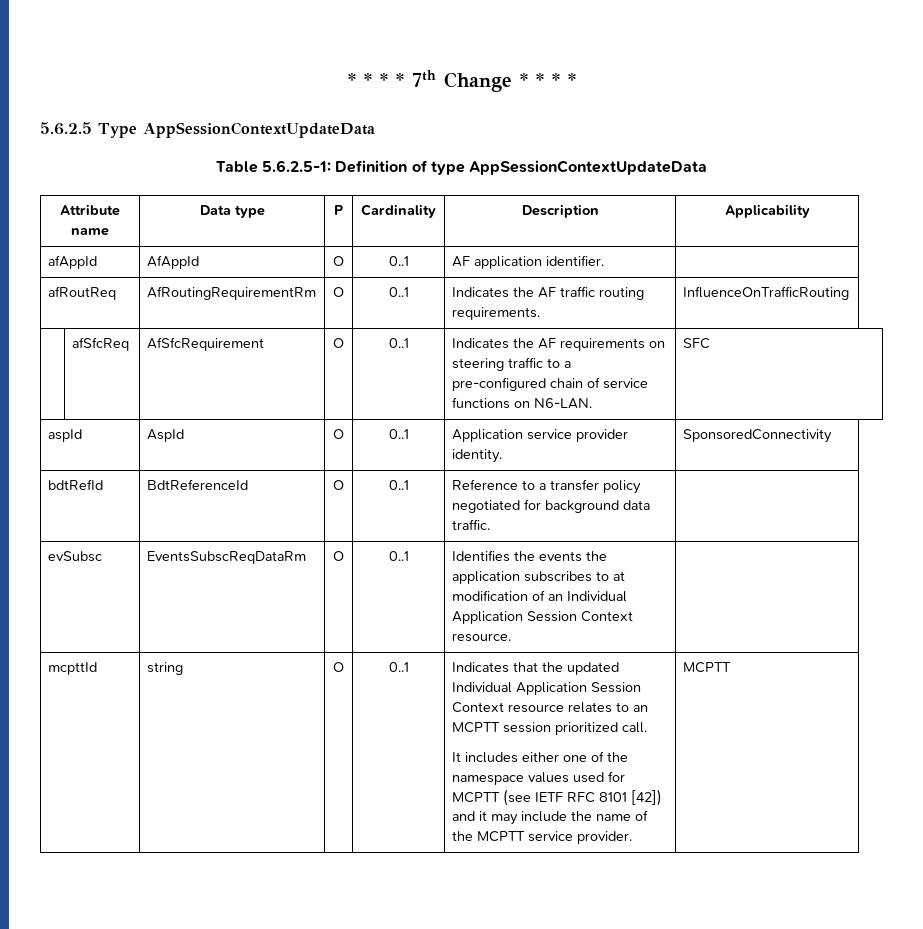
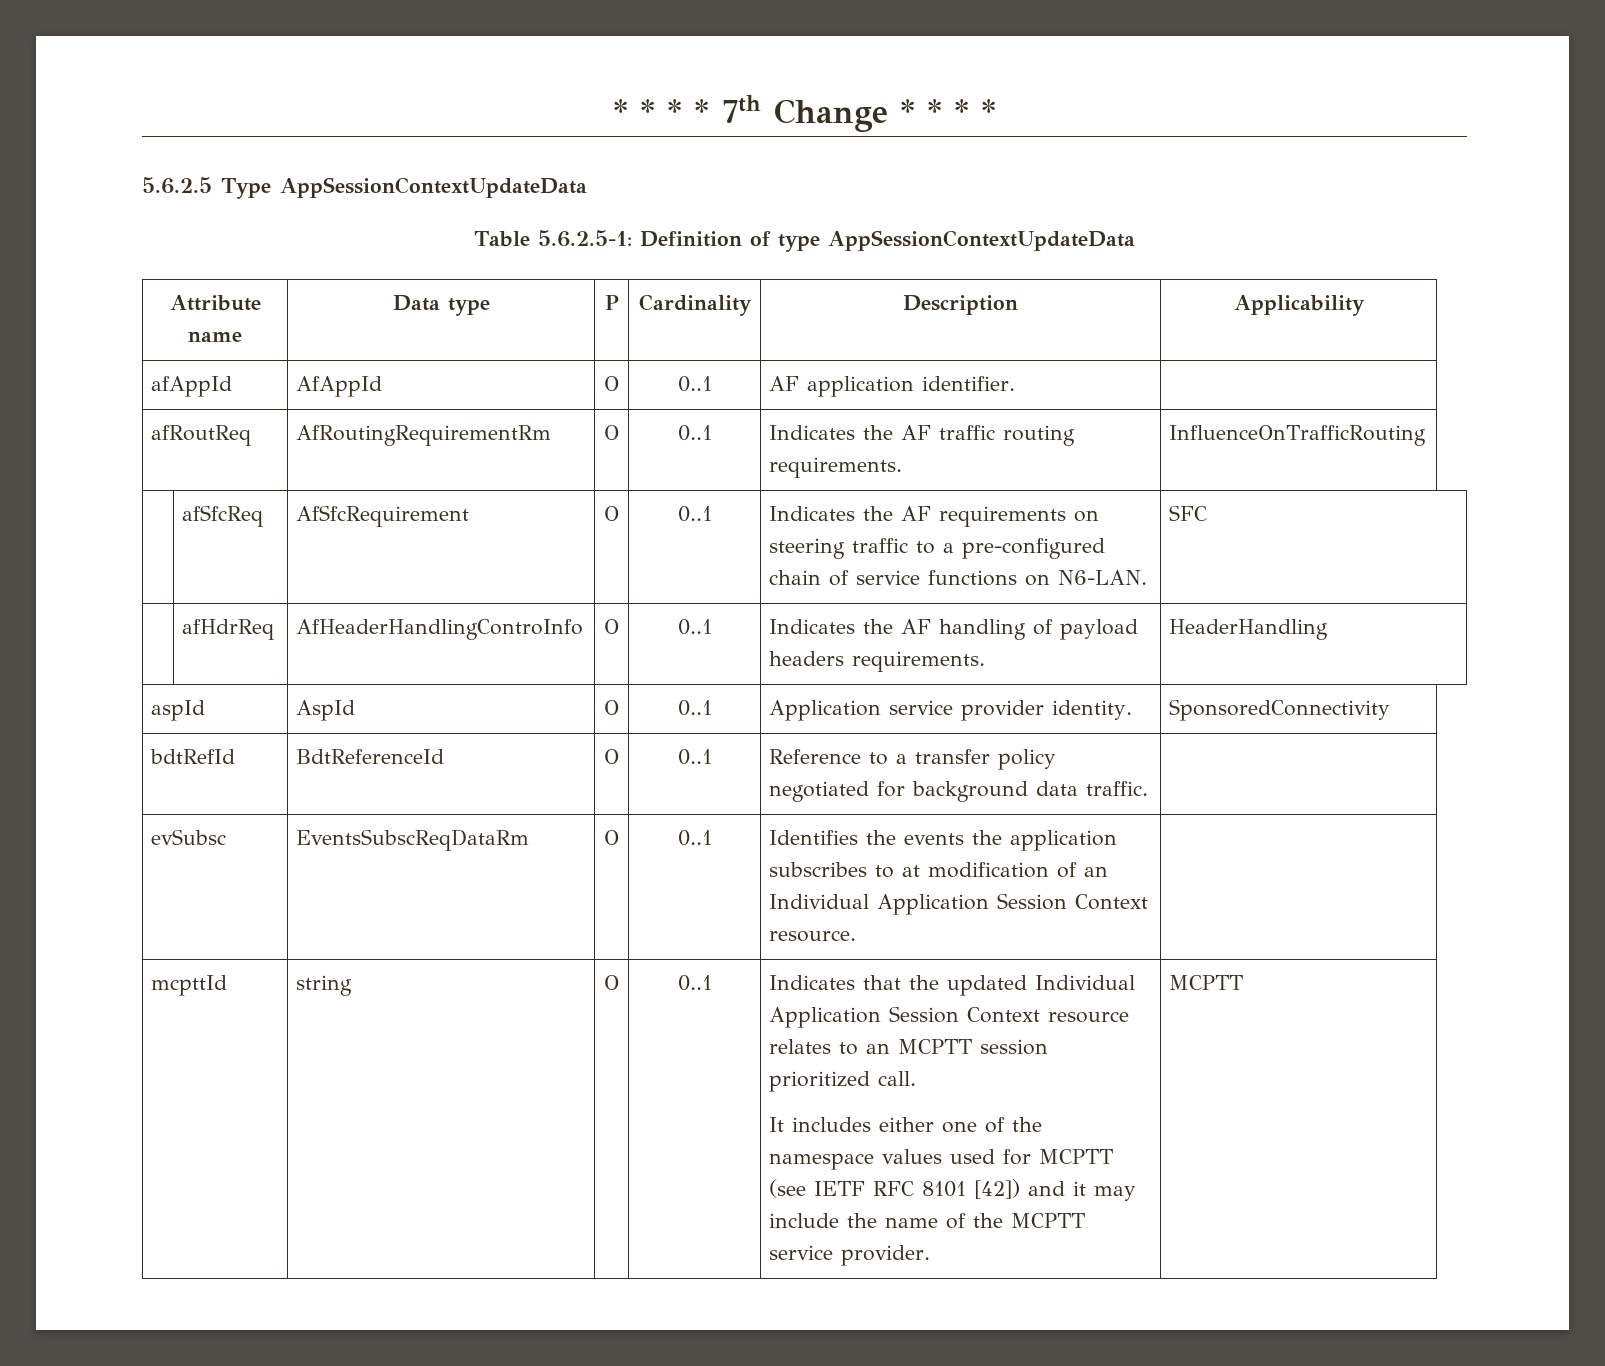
+ | afHdrReq | AfHeaderHandlingControInfo | O | 0..1 | Indicates the AF handling of payload headers requirements. | HeaderHandling

